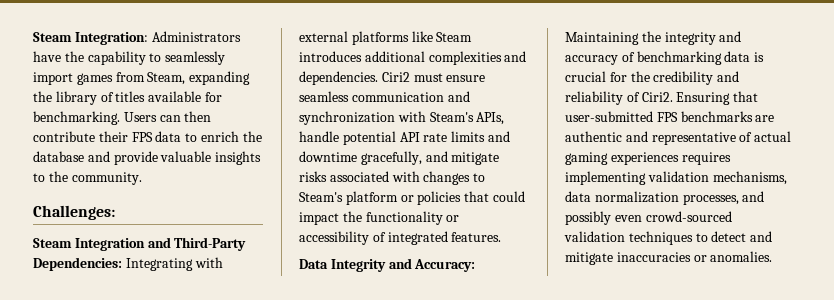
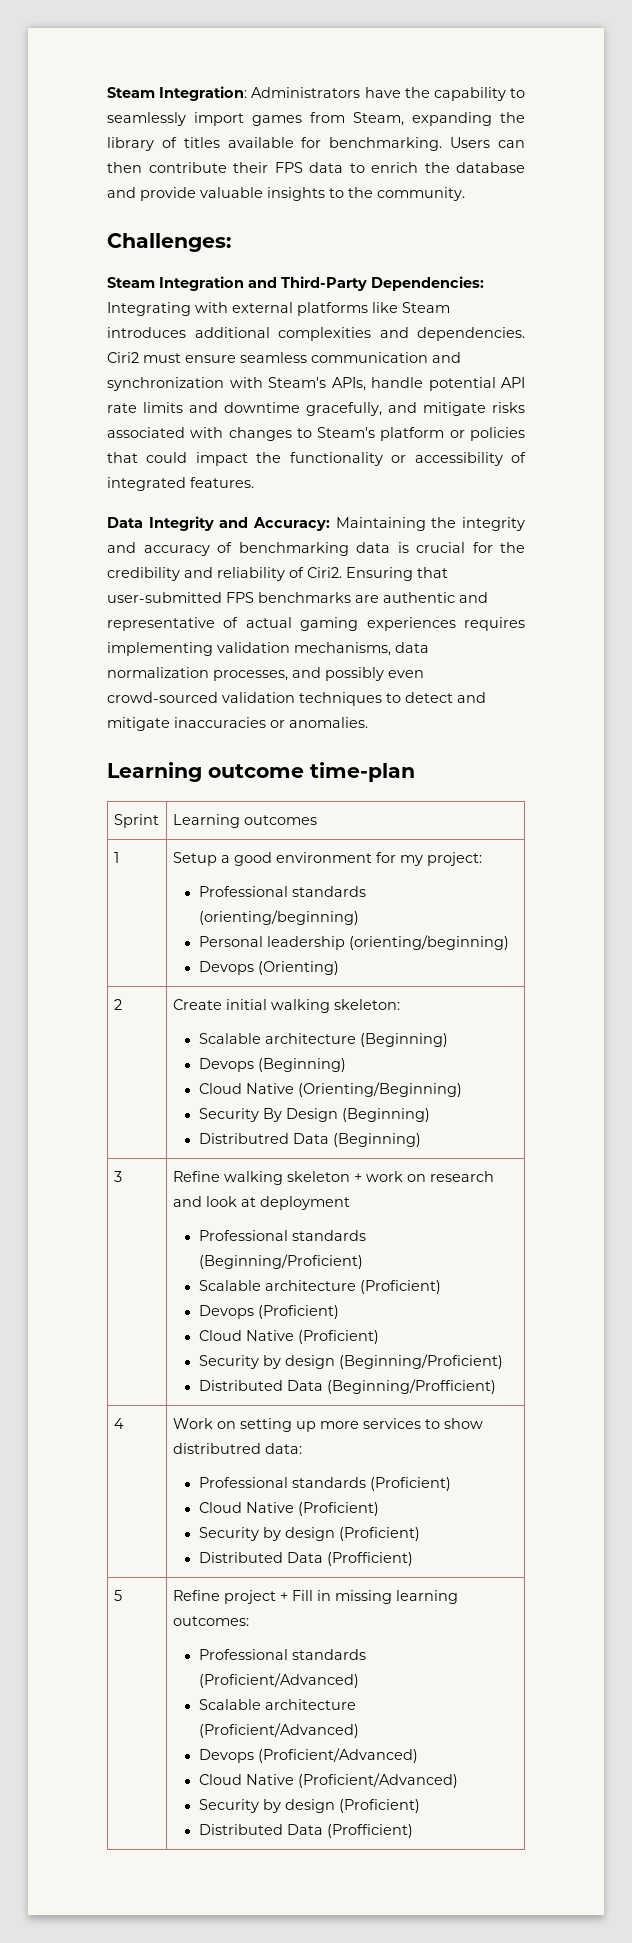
+ Learning outcome time-plan
+ Sprint | Learning outcomes
+ 1 | Setup a good environment for my project:
+ Professional standards (orienting/beginning)
+ Personal leadership (orienting/beginning)
+ Devops (Orienting)
+ 2 | Create initial walking skeleton:
+ Scalable architecture (Beginning)
+ Devops (Beginning)
+ Cloud Native (Orienting/Beginning)
+ Security By Design (Beginning)
+ Distributred Data (Beginning)
+ 3 | Refine walking skeleton + work on research and look at deployment
+ Professional standards (Beginning/Proficient)
+ Scalable architecture (Proficient)
+ Devops (Proficient)
+ Cloud Native (Proficient)
+ Security by design (Beginning/Proficient)
+ Distributed Data (Beginning/Profficient)
+ 4 | Work on setting up more services to show distributred data:
+ Professional standards (Proficient)
+ Cloud Native (Proficient)
+ Security by design (Proficient)
+ Distributed Data (Profficient)
+ 5 | Refine project + Fill in missing learning outcomes:
+ Professional standards (Proficient/Advanced)
+ Scalable architecture (Proficient/Advanced)
+ Devops (Proficient/Advanced)
+ Cloud Native (Proficient/Advanced)
+ Security by design (Proficient)
+ Distributed Data (Profficient)

